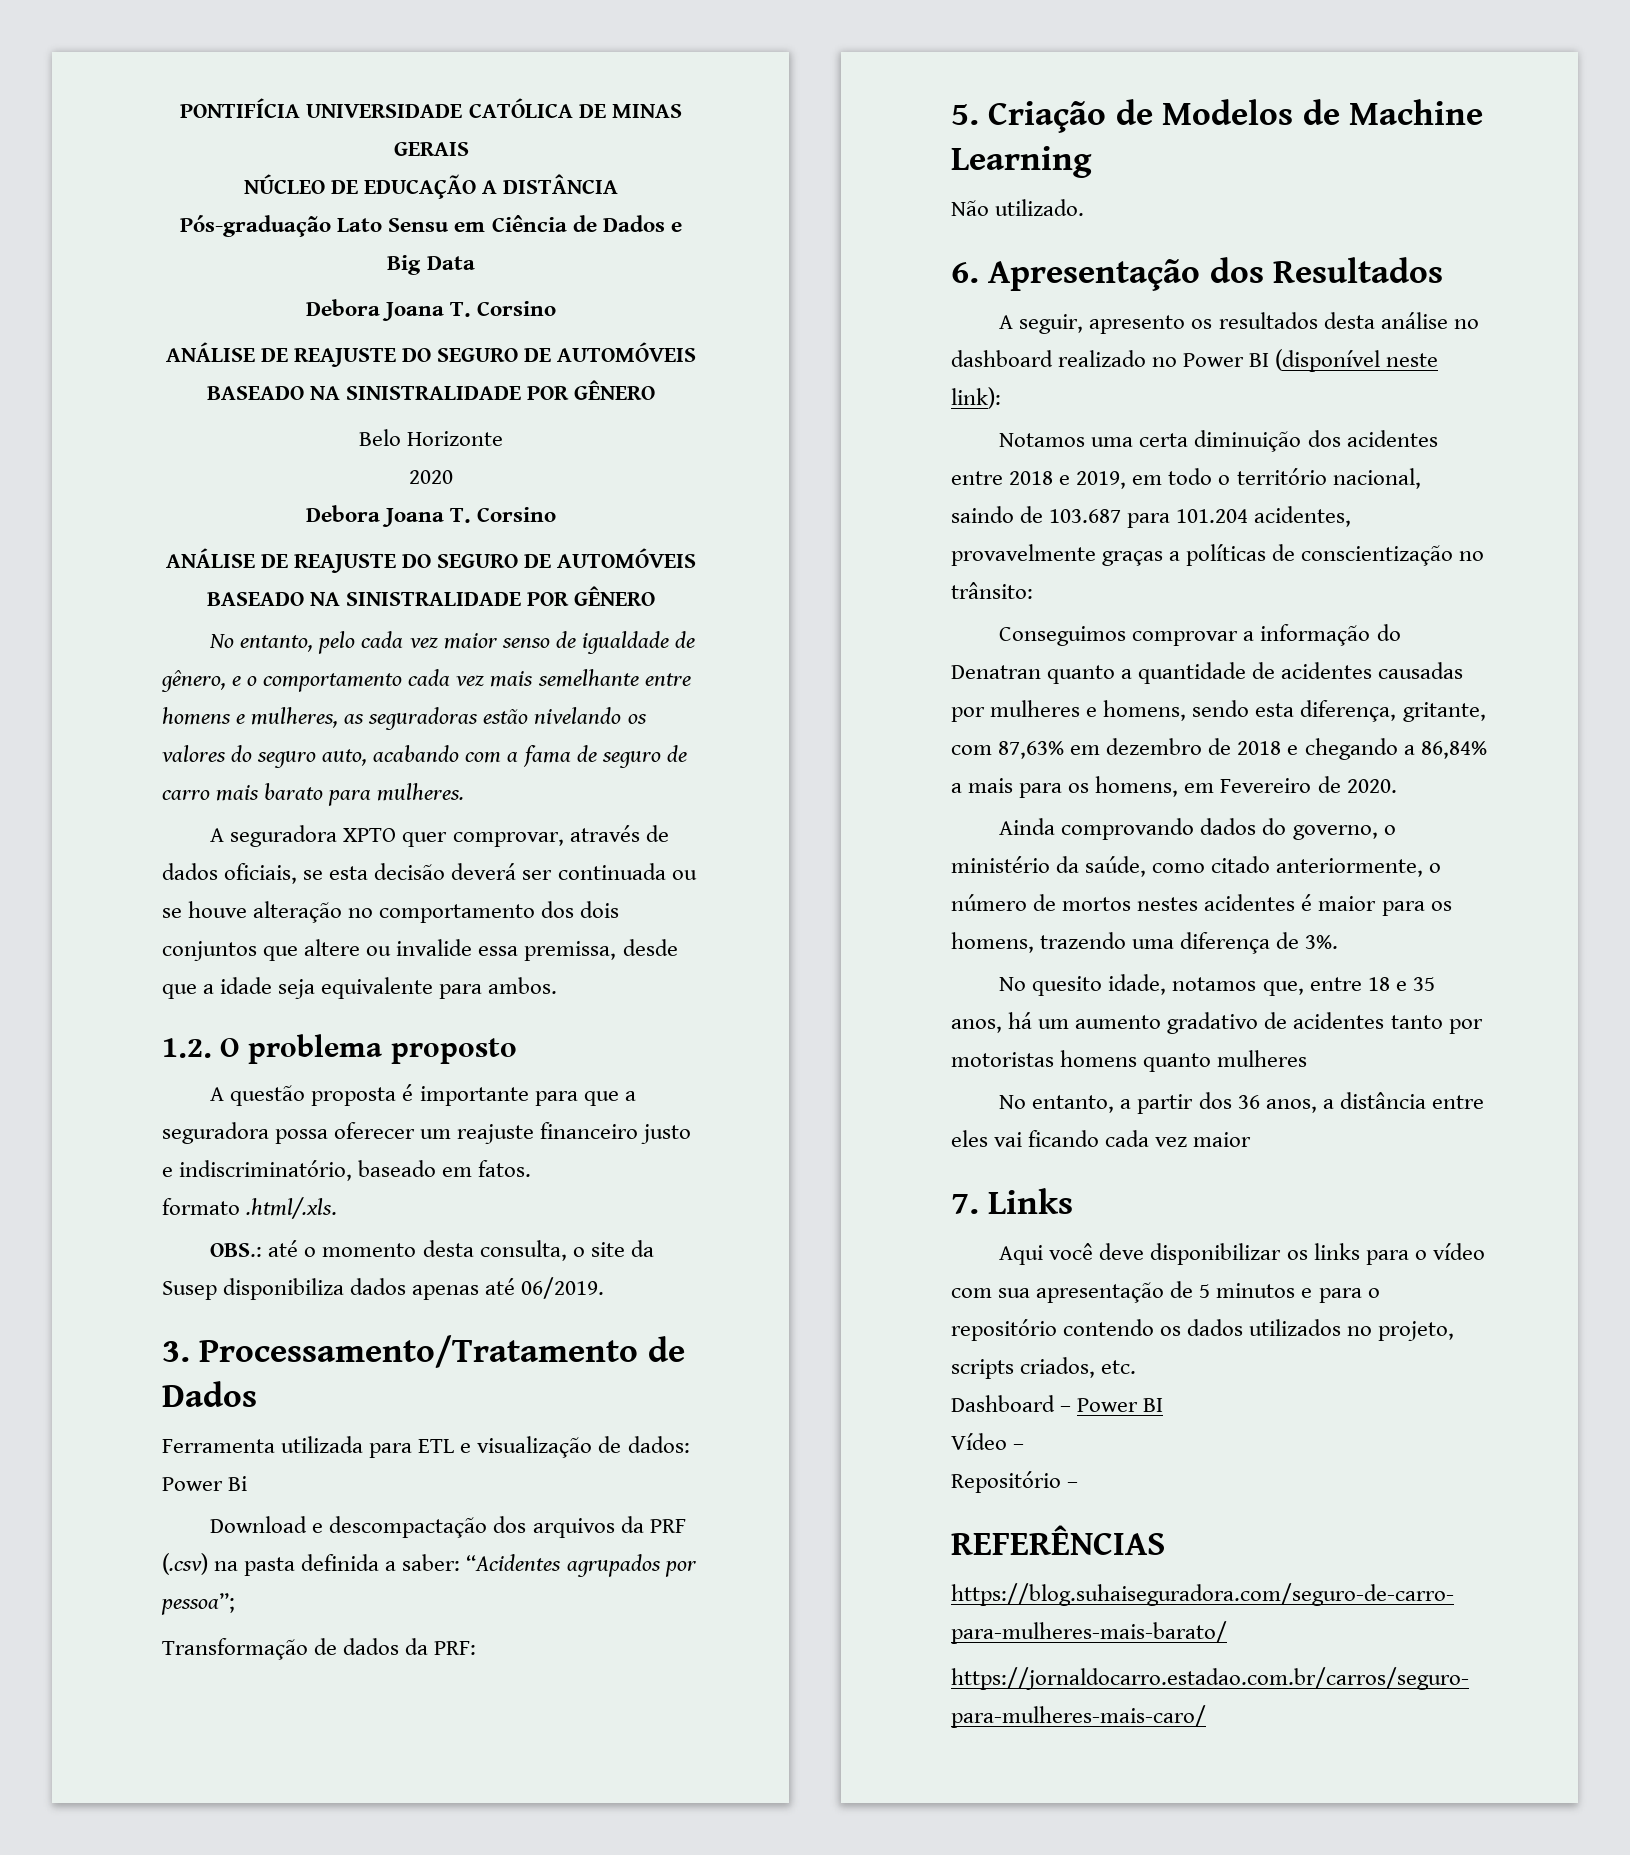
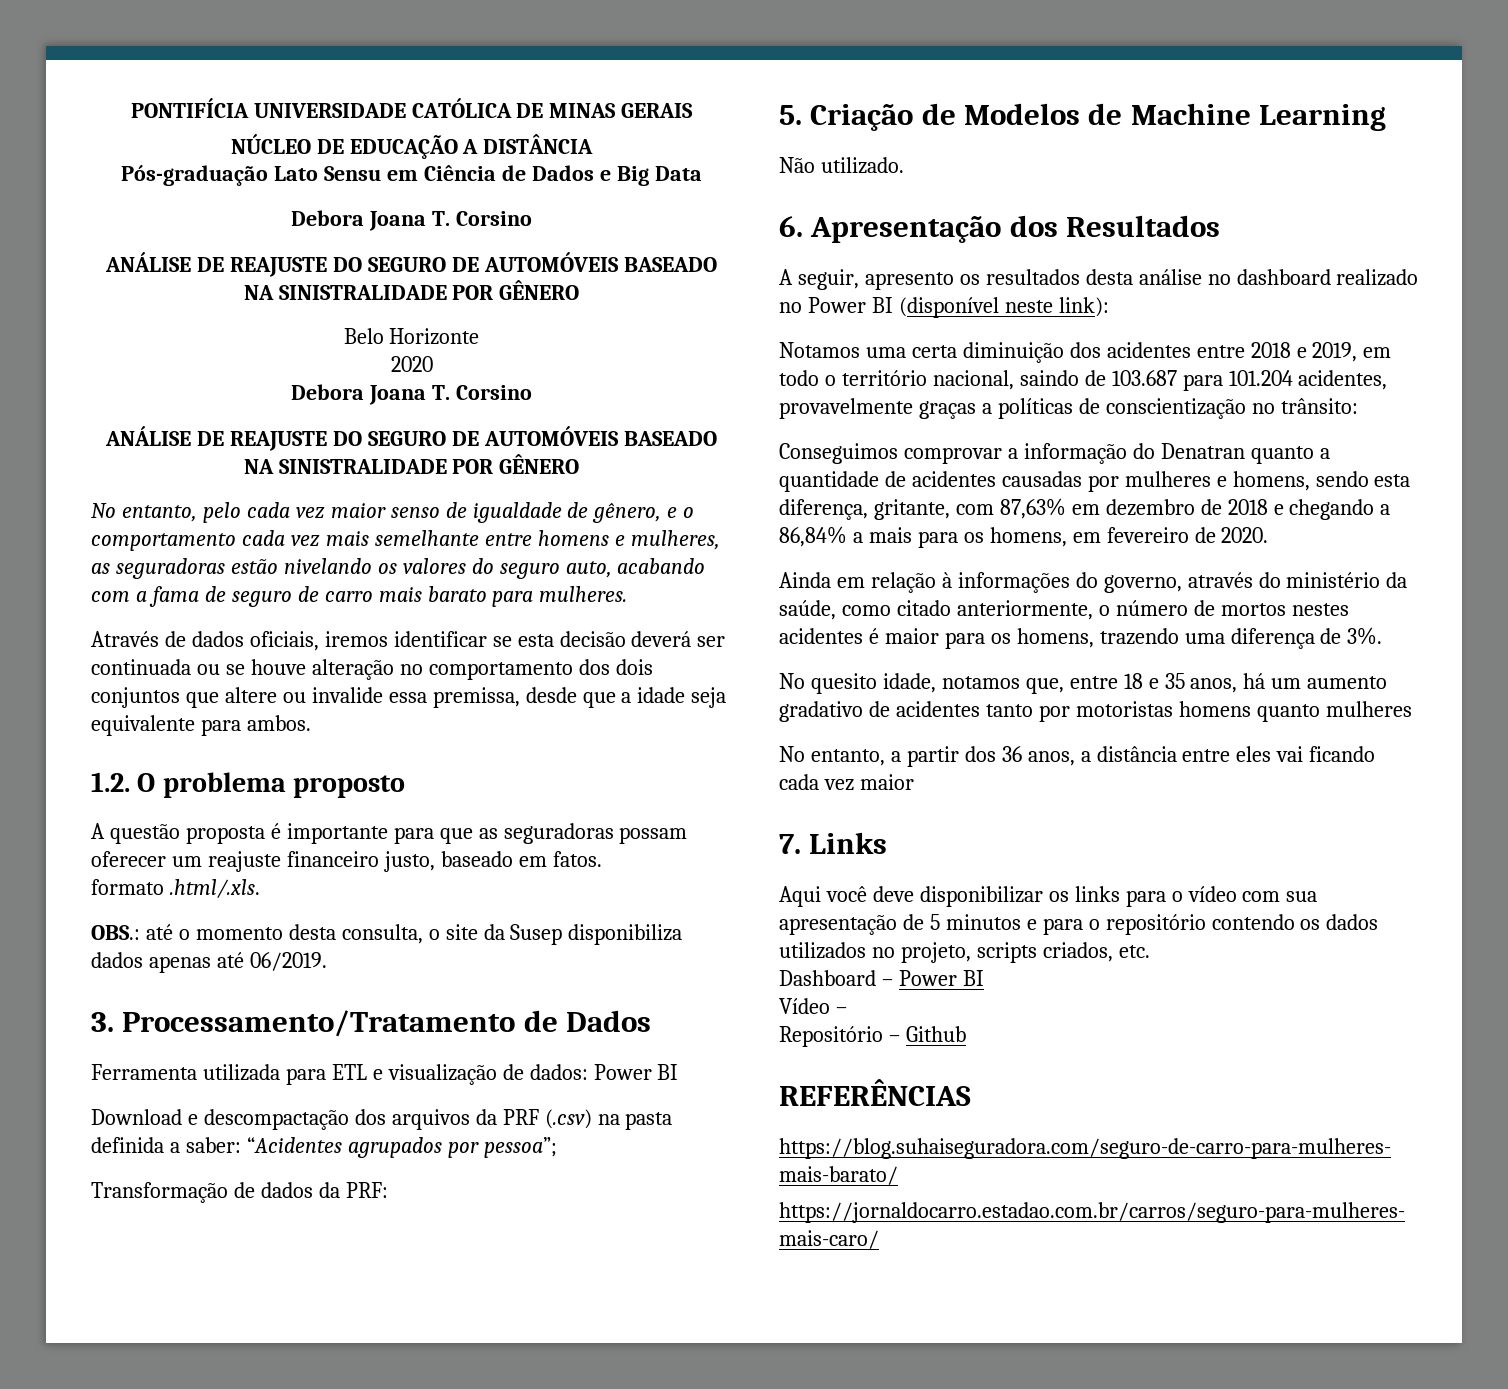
- A seguradora XPTO quer comprovar, através de dados oficiais, se esta decisão deverá ser continuada ou se houve alteração no comportamento dos dois conjuntos que altere ou invalide essa premissa, desde que a idade seja equivalente para ambos.
+ Através de dados oficiais, iremos identificar se esta decisão deverá ser continuada ou se houve alteração no comportamento dos dois conjuntos que altere ou invalide essa premissa, desde que a idade seja equivalente para ambos.
- A questão proposta é importante para que a seguradora possa oferecer um reajuste financeiro justo e indiscriminatório, baseado em fatos.
+ A questão proposta é importante para que as seguradoras possam oferecer um reajuste financeiro justo, baseado em fatos.
- Ferramenta utilizada para ETL e visualização de dados: Power Bi
+ Ferramenta utilizada para ETL e visualização de dados: Power BI
- Conseguimos comprovar a informação do Denatran quanto a quantidade de acidentes causadas por mulheres e homens, sendo esta diferença, gritante, com 87,63% em dezembro de 2018 e chegando a 86,84% a mais para os homens, em Fevereiro de 2020.
+ Conseguimos comprovar a informação do Denatran quanto a quantidade de acidentes causadas por mulheres e homens, sendo esta diferença, gritante, com 87,63% em dezembro de 2018 e chegando a 86,84% a mais para os homens, em fevereiro de 2020.
- Ainda comprovando dados do governo, o ministério da saúde, como citado anteriormente, o número de mortos nestes acidentes é maior para os homens, trazendo uma diferença de 3%.
+ Ainda em relação à informações do governo, através do ministério da saúde, como citado anteriormente, o número de mortos nestes acidentes é maior para os homens, trazendo uma diferença de 3%.
- Repositório –
+ Repositório – Github

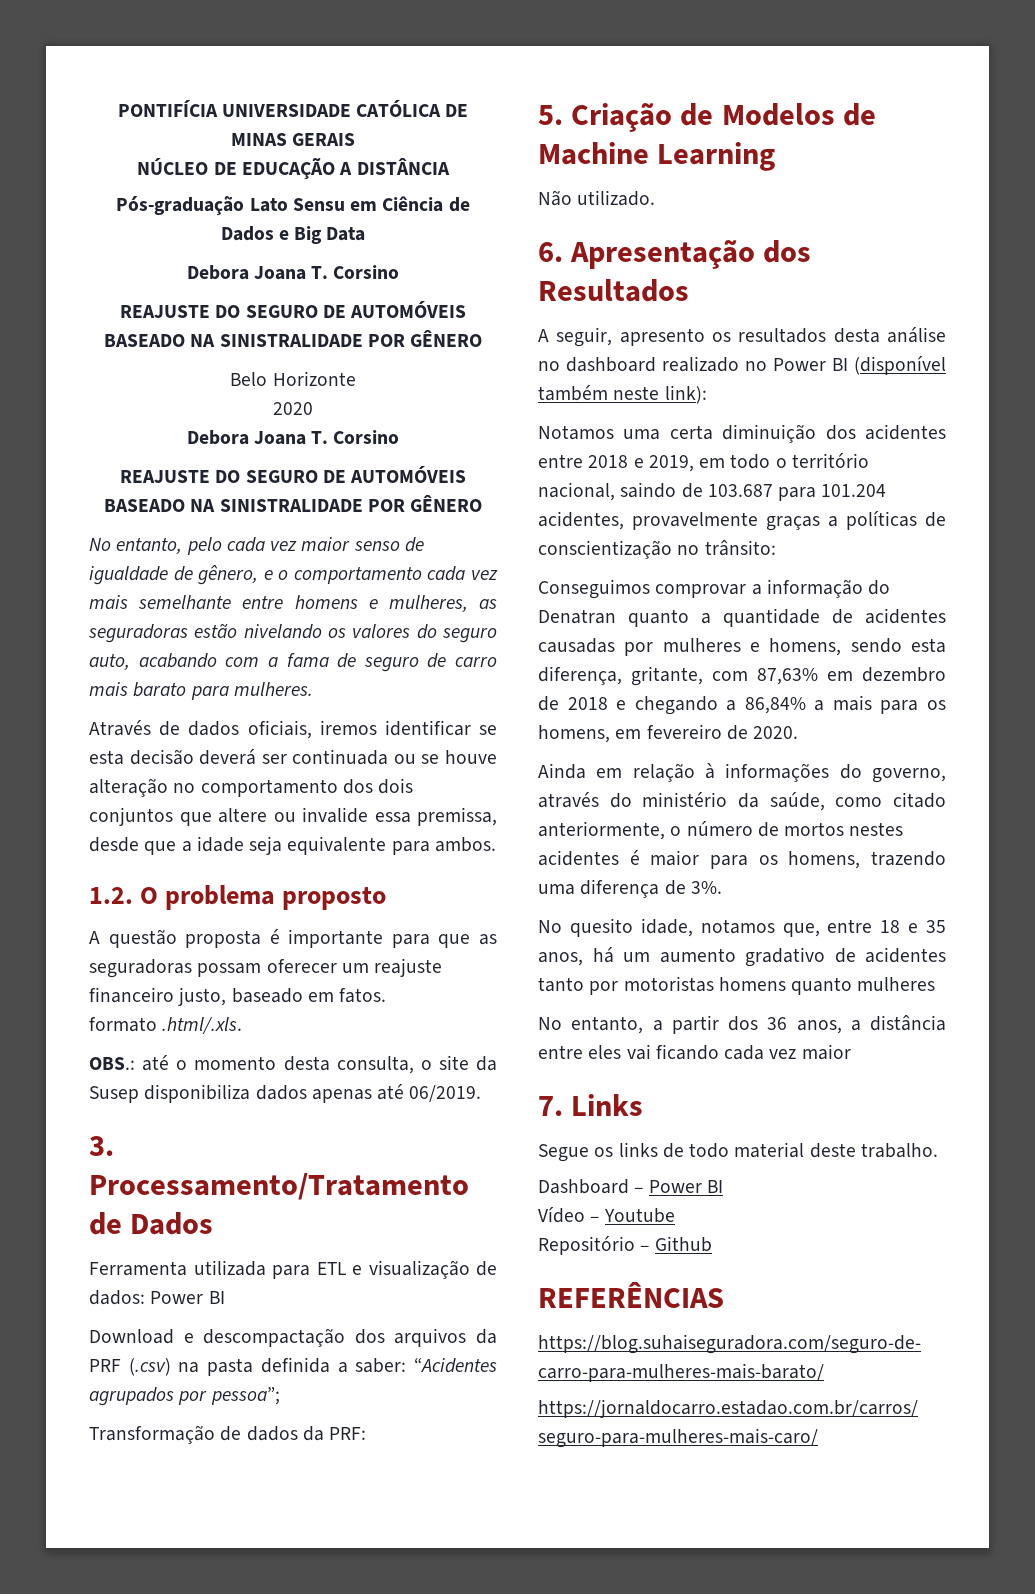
  Pós-graduação Lato Sensu em Ciência de Dados e Big Data
  Debora Joana T. Corsino
- ANÁLISE DE REAJUSTE DO SEGURO DE AUTOMÓVEIS BASEADO NA SINISTRALIDADE POR GÊNERO
+ REAJUSTE DO SEGURO DE AUTOMÓVEIS BASEADO NA SINISTRALIDADE POR GÊNERO
  2020
  Debora Joana T. Corsino
- ANÁLISE DE REAJUSTE DO SEGURO DE AUTOMÓVEIS BASEADO NA SINISTRALIDADE POR GÊNERO
+ REAJUSTE DO SEGURO DE AUTOMÓVEIS BASEADO NA SINISTRALIDADE POR GÊNERO
- A seguir, apresento os resultados desta análise no dashboard realizado no Power BI (disponível neste link):
+ A seguir, apresento os resultados desta análise no dashboard realizado no Power BI (disponível também neste link):
- Aqui você deve disponibilizar os links para o vídeo com sua apresentação de 5 minutos e para o repositório contendo os dados utilizados no projeto, scripts criados, etc.
+ Segue os links de todo material deste trabalho.
- Vídeo –
+ Vídeo – Youtube

